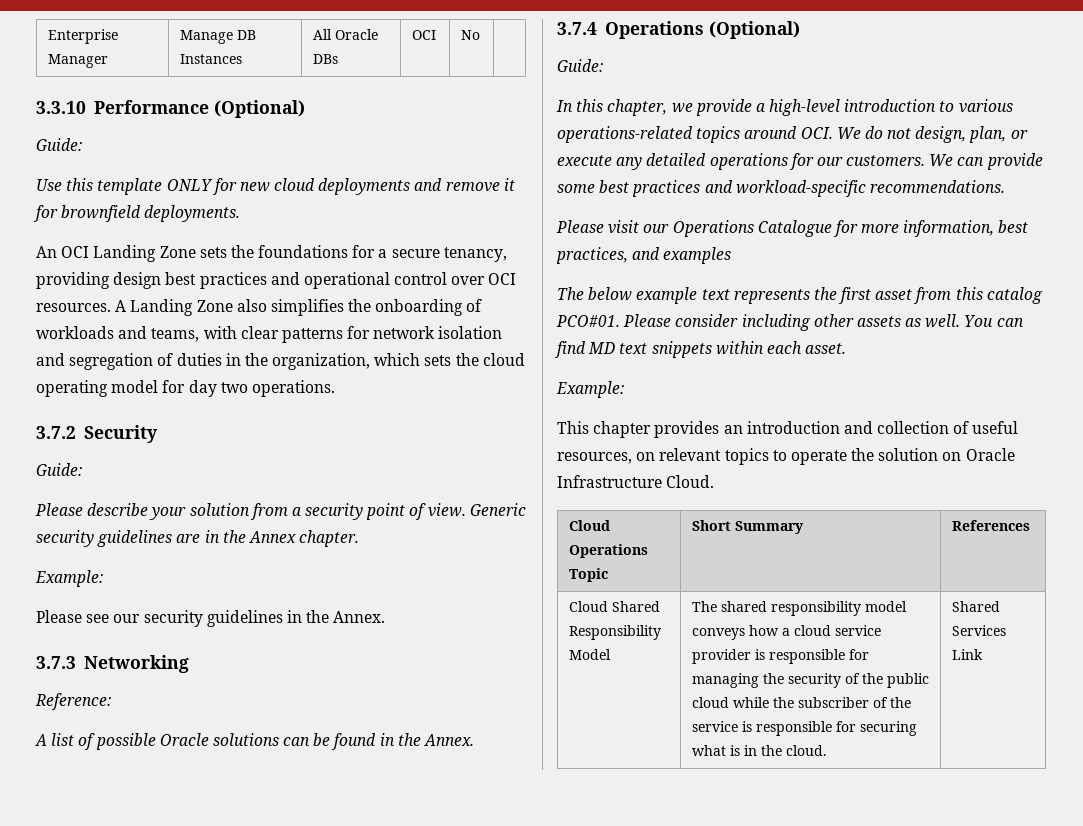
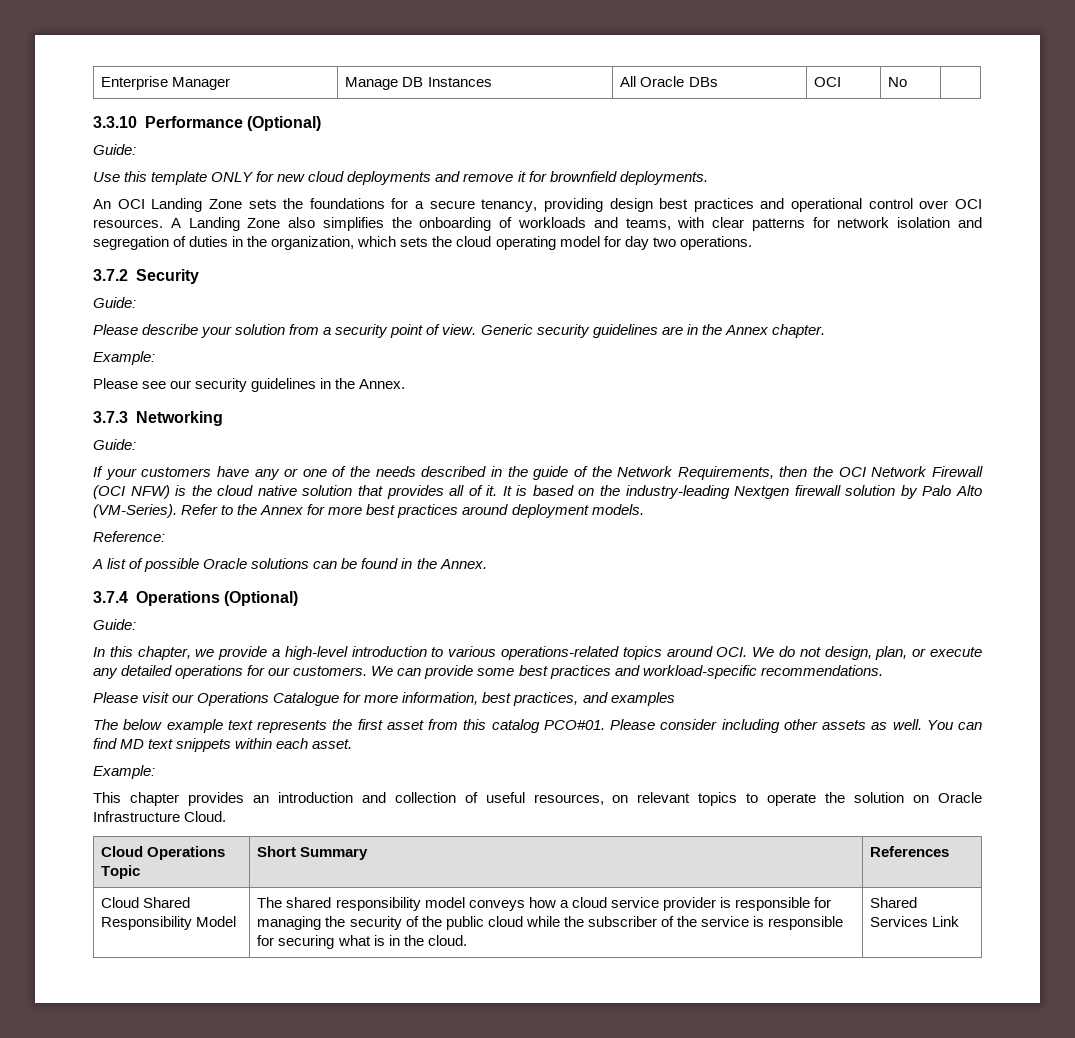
  3.7.3 Networking
+ Guide:
+ If your customers have any or one of the needs described in the guide of the Network Requirements, then the OCI Network Firewall (OCI NFW) is the cloud native solution that provides all of it. It is based on the industry-leading Nextgen firewall solution by Palo Alto (VM-Series). Refer to the Annex for more best practices around deployment models.

